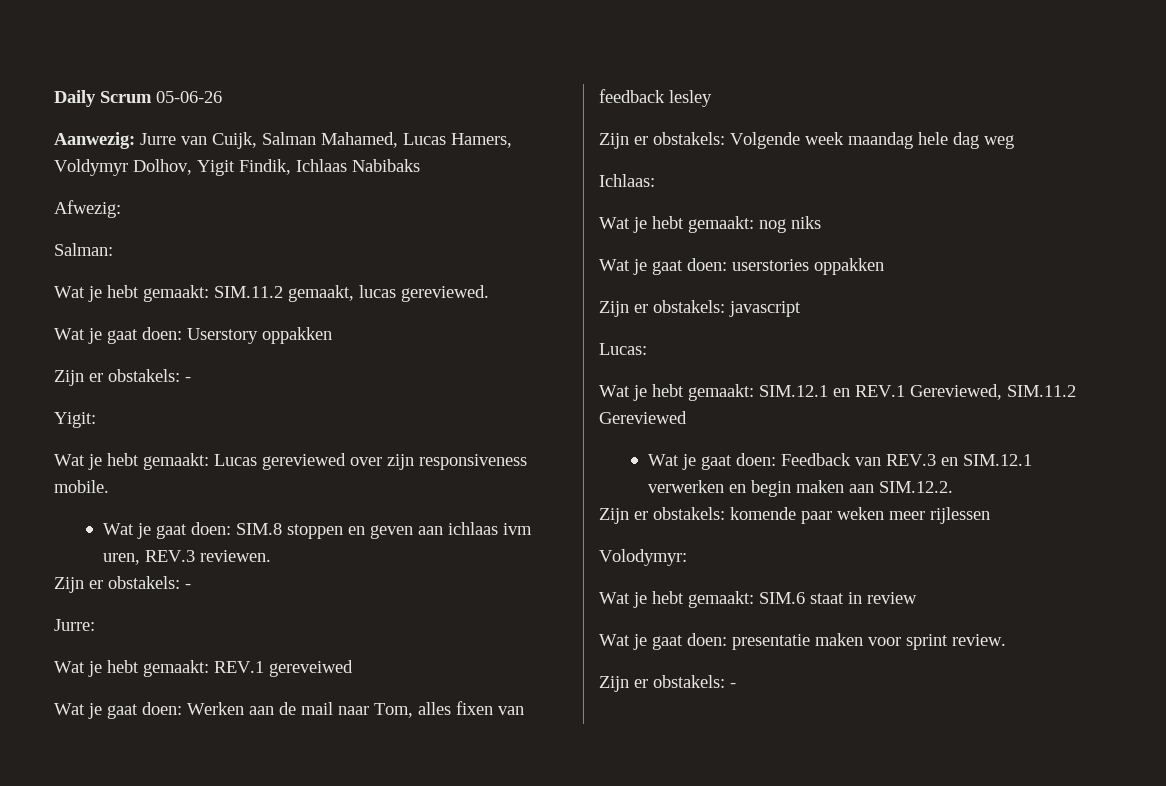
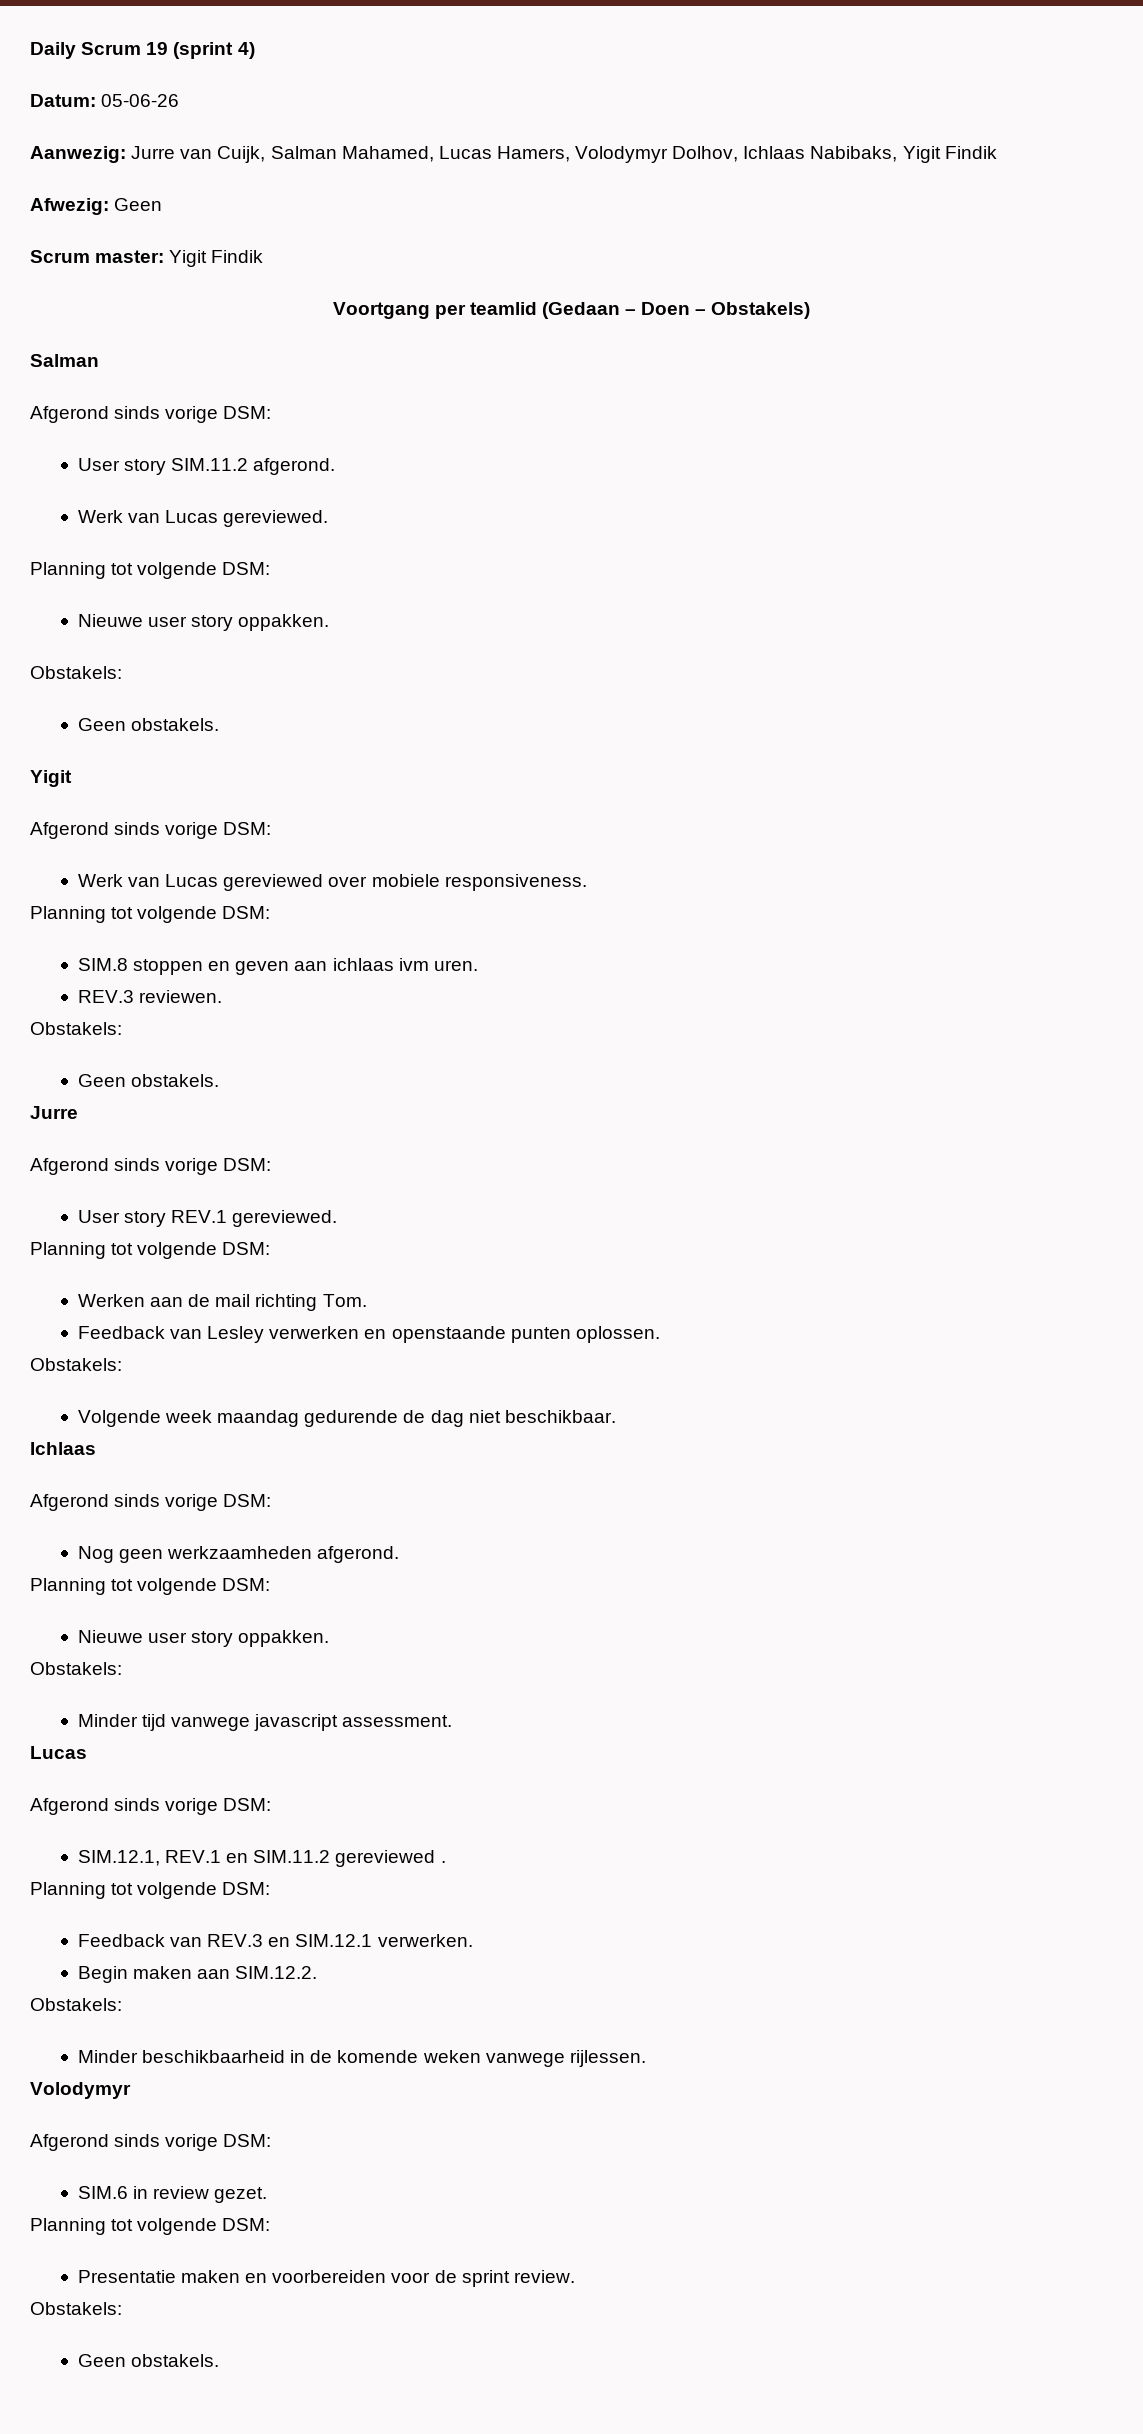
- Daily Scrum 05-06-26
+ Daily Scrum 19 (sprint 4)
+ Datum: 05-06-26
- Aanwezig: Jurre van Cuijk, Salman Mahamed, Lucas Hamers, Voldymyr Dolhov, Yigit Findik, Ichlaas Nabibaks
- Afwezig:
- Salman:
- Wat je hebt gemaakt: SIM.11.2 gemaakt, lucas gereviewed.
- Wat je gaat doen: Userstory oppakken
- Zijn er obstakels: -
- Yigit:
- Wat je hebt gemaakt: Lucas gereviewed over zijn responsiveness mobile.
- Wat je gaat doen: SIM.8 stoppen en geven aan ichlaas ivm uren, REV.3 reviewen.
- Zijn er obstakels: -
- Jurre:
- Wat je hebt gemaakt: REV.1 gereveiwed
- Wat je gaat doen: Werken aan de mail naar Tom, alles fixen van feedback lesley
- Zijn er obstakels: Volgende week maandag hele dag weg
- Ichlaas:
- Wat je hebt gemaakt: nog niks
- Wat je gaat doen: userstories oppakken
- Zijn er obstakels: javascript
- Lucas:
- Wat je hebt gemaakt: SIM.12.1 en REV.1 Gereviewed, SIM.11.2 Gereviewed
- Wat je gaat doen: Feedback van REV.3 en SIM.12.1 verwerken en begin maken aan SIM.12.2.
- Zijn er obstakels: komende paar weken meer rijlessen
- Volodymyr:
- Wat je hebt gemaakt: SIM.6 staat in review
- Wat je gaat doen: presentatie maken voor sprint review.
- Zijn er obstakels: -
+ Aanwezig: Jurre van Cuijk, Salman Mahamed, Lucas Hamers, Volodymyr Dolhov, Ichlaas Nabibaks, Yigit Findik
+ Afwezig: Geen
+ Scrum master: Yigit Findik
+ Voortgang per teamlid (Gedaan – Doen – Obstakels)
+ Salman
+ Afgerond sinds vorige DSM:
+ User story SIM.11.2 afgerond.
+ Werk van Lucas gereviewed.
+ Planning tot volgende DSM:
+ Nieuwe user story oppakken.
+ Obstakels:
+ Geen obstakels.
+ Yigit
+ Afgerond sinds vorige DSM:
+ Werk van Lucas gereviewed over mobiele responsiveness.
+ Planning tot volgende DSM:
+ SIM.8 stoppen en geven aan ichlaas ivm uren.
+ REV.3 reviewen.
+ Obstakels:
+ Geen obstakels.
+ Jurre
+ Afgerond sinds vorige DSM:
+ User story REV.1 gereviewed.
+ Planning tot volgende DSM:
+ Werken aan de mail richting Tom.
+ Feedback van Lesley verwerken en openstaande punten oplossen.
+ Obstakels:
+ Volgende week maandag gedurende de dag niet beschikbaar.
+ Ichlaas
+ Afgerond sinds vorige DSM:
+ Nog geen werkzaamheden afgerond.
+ Planning tot volgende DSM:
+ Nieuwe user story oppakken.
+ Obstakels:
+ Minder tijd vanwege javascript assessment.
+ Lucas
+ Afgerond sinds vorige DSM:
+ SIM.12.1, REV.1 en SIM.11.2 gereviewed .
+ Planning tot volgende DSM:
+ Feedback van REV.3 en SIM.12.1 verwerken.
+ Begin maken aan SIM.12.2.
+ Obstakels:
+ Minder beschikbaarheid in de komende weken vanwege rijlessen.
+ Volodymyr
+ Afgerond sinds vorige DSM:
+ SIM.6 in review gezet.
+ Planning tot volgende DSM:
+ Presentatie maken en voorbereiden voor de sprint review.
+ Obstakels:
+ Geen obstakels.

